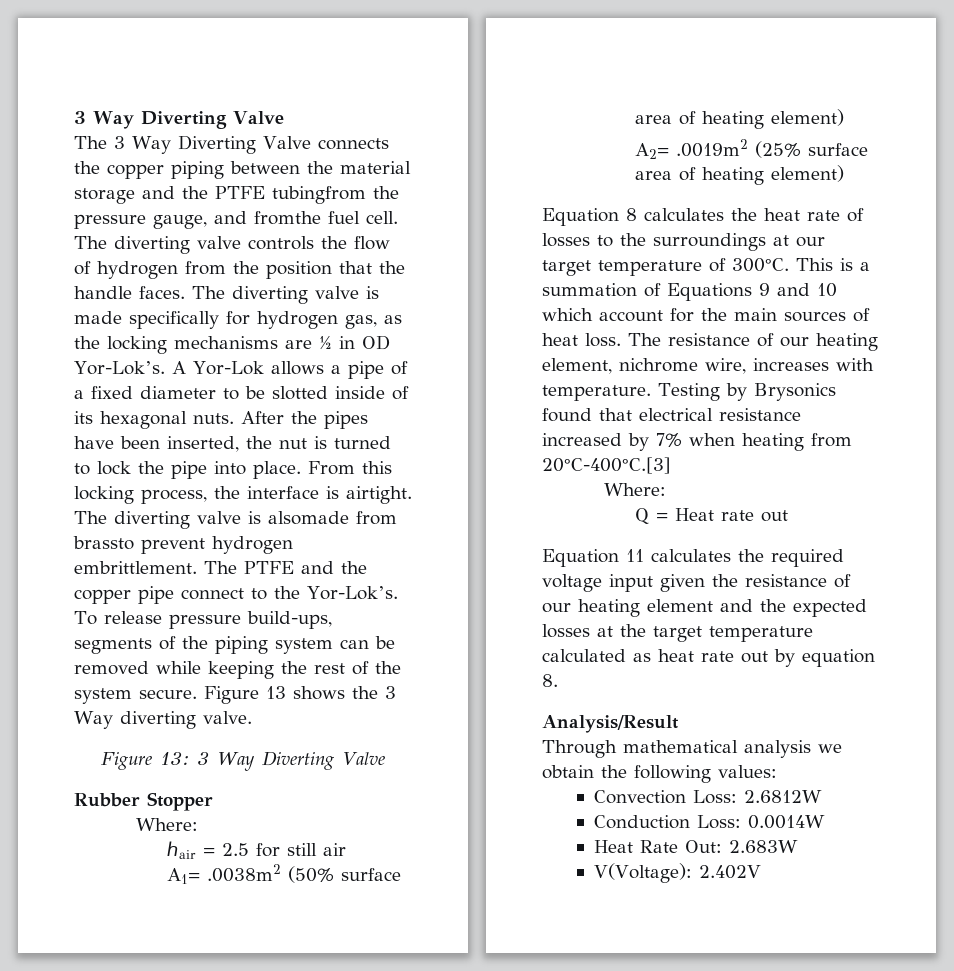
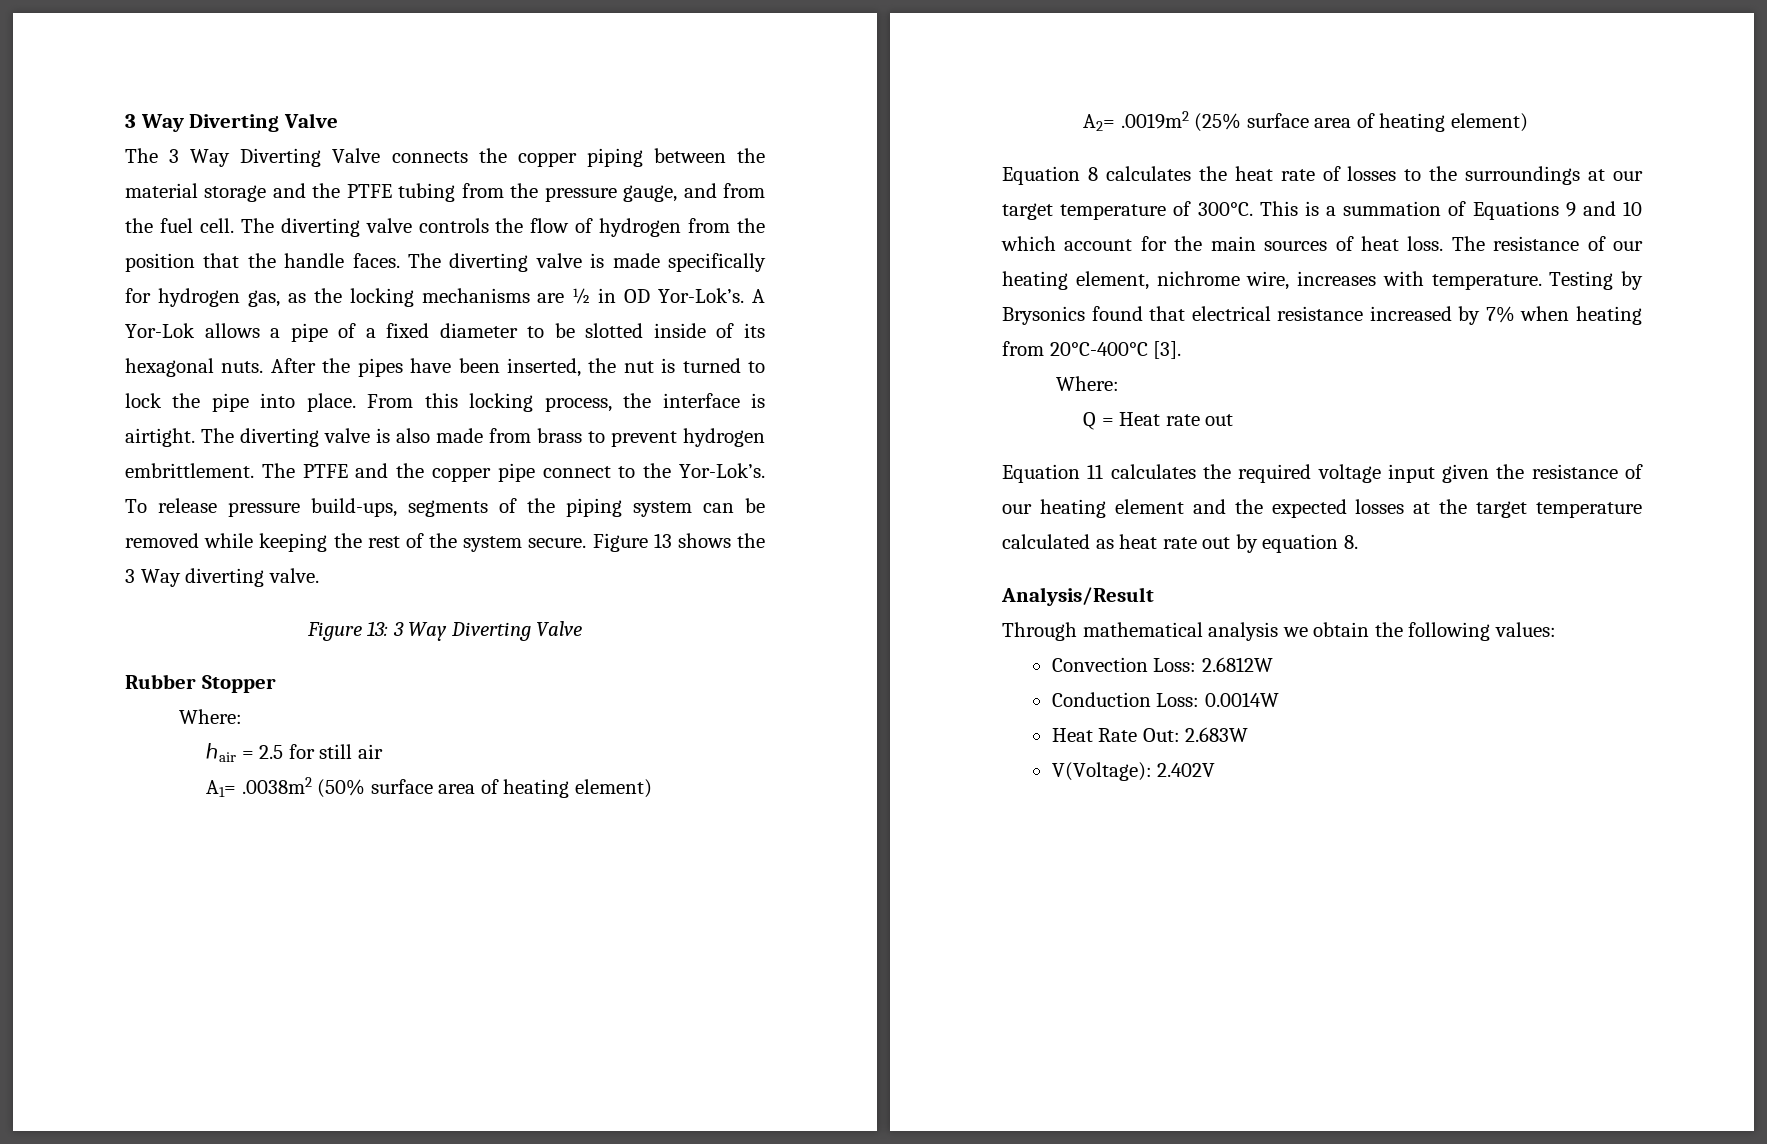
- The 3 Way Diverting Valve connects the copper piping between the material storage and the PTFE tubingfrom the pressure gauge, and fromthe fuel cell.
+ The 3 Way Diverting Valve connects the copper piping between the material storage and the PTFE tubing from the pressure gauge, and from the fuel cell.
- The diverting valve is alsomade from brassto prevent hydrogen embrittlement.
+ The diverting valve is also made from brass to prevent hydrogen embrittlement.
- Testing by Brysonics found that electrical resistance increased by 7% when heating from 20°C-400°C.[3]
+ Testing by Brysonics found that electrical resistance increased by 7% when heating from 20°C-400°C [3].

